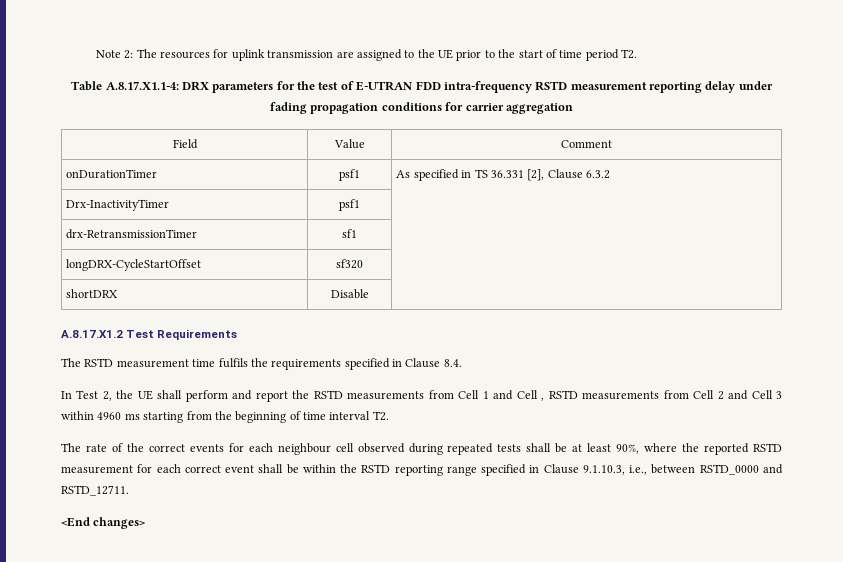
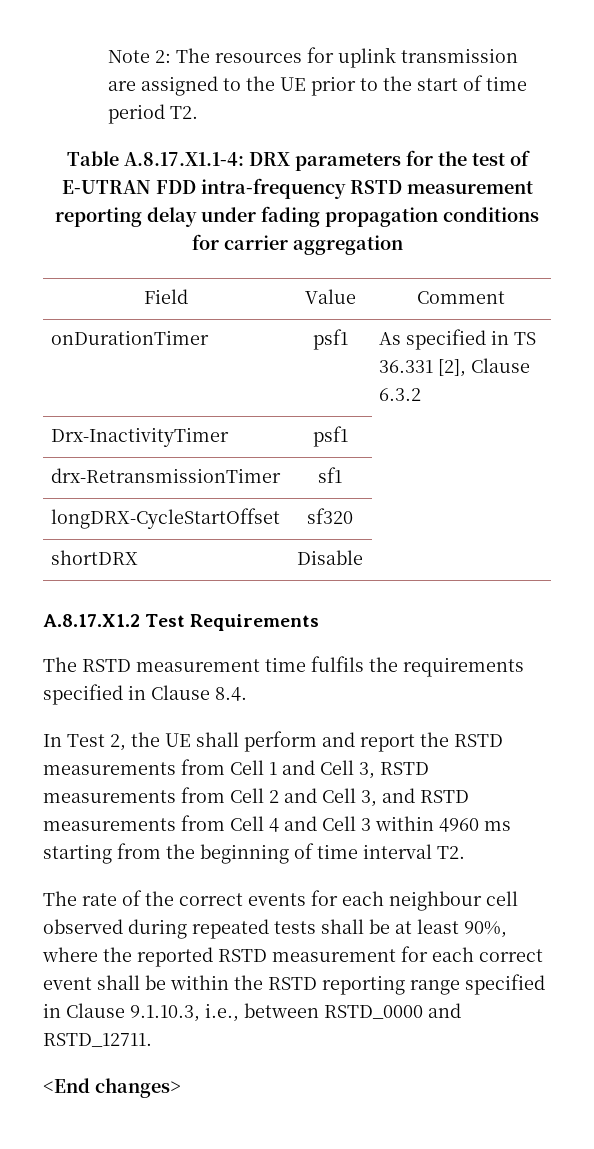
- In Test 2, the UE shall perform and report the RSTD measurements from Cell 1 and Cell , RSTD measurements from Cell 2 and Cell 3 within 4960 ms starting from the beginning of time interval T2.
+ In Test 2, the UE shall perform and report the RSTD measurements from Cell 1 and Cell 3, RSTD measurements from Cell 2 and Cell 3, and RSTD measurements from Cell 4 and Cell 3 within 4960 ms starting from the beginning of time interval T2.

